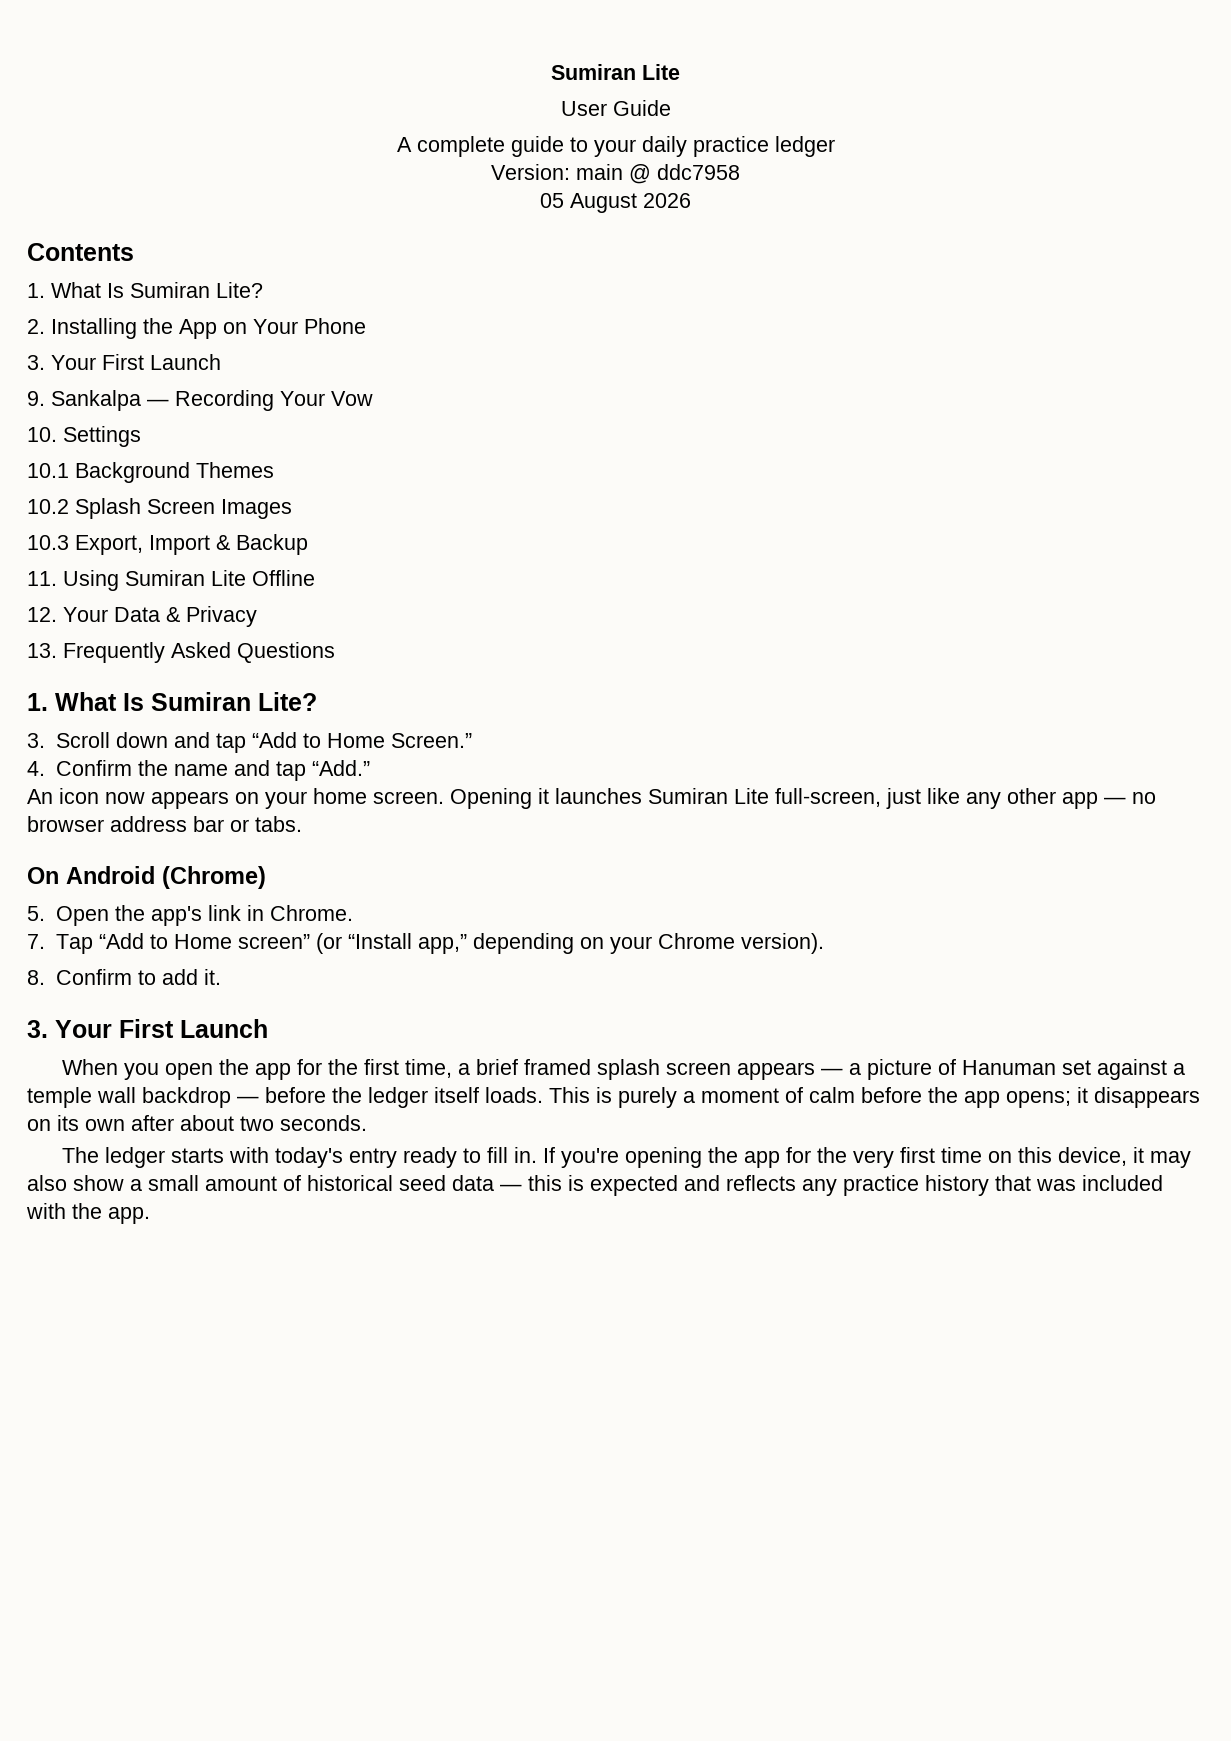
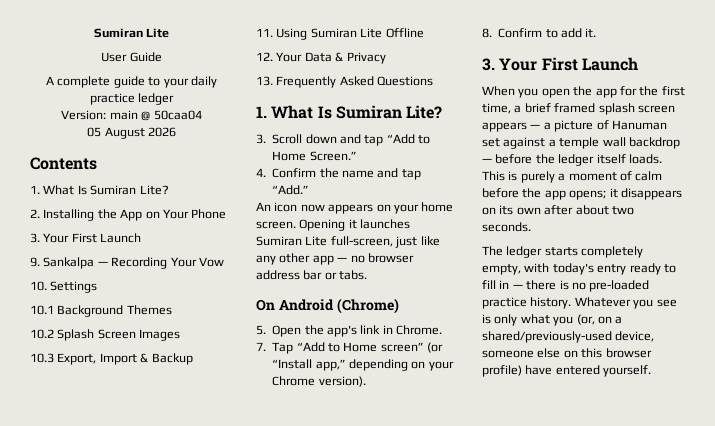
- Version: main @ ddc7958
+ Version: main @ 50caa04
- The ledger starts with today's entry ready to fill in. If you're opening the app for the very first time on this device, it may also show a small amount of historical seed data — this is expected and reflects any practice history that was included with the app.
+ The ledger starts completely empty, with today's entry ready to fill in — there is no pre-loaded practice history. Whatever you see is only what you (or, on a shared/previously-used device, someone else on this browser profile) have entered yourself.

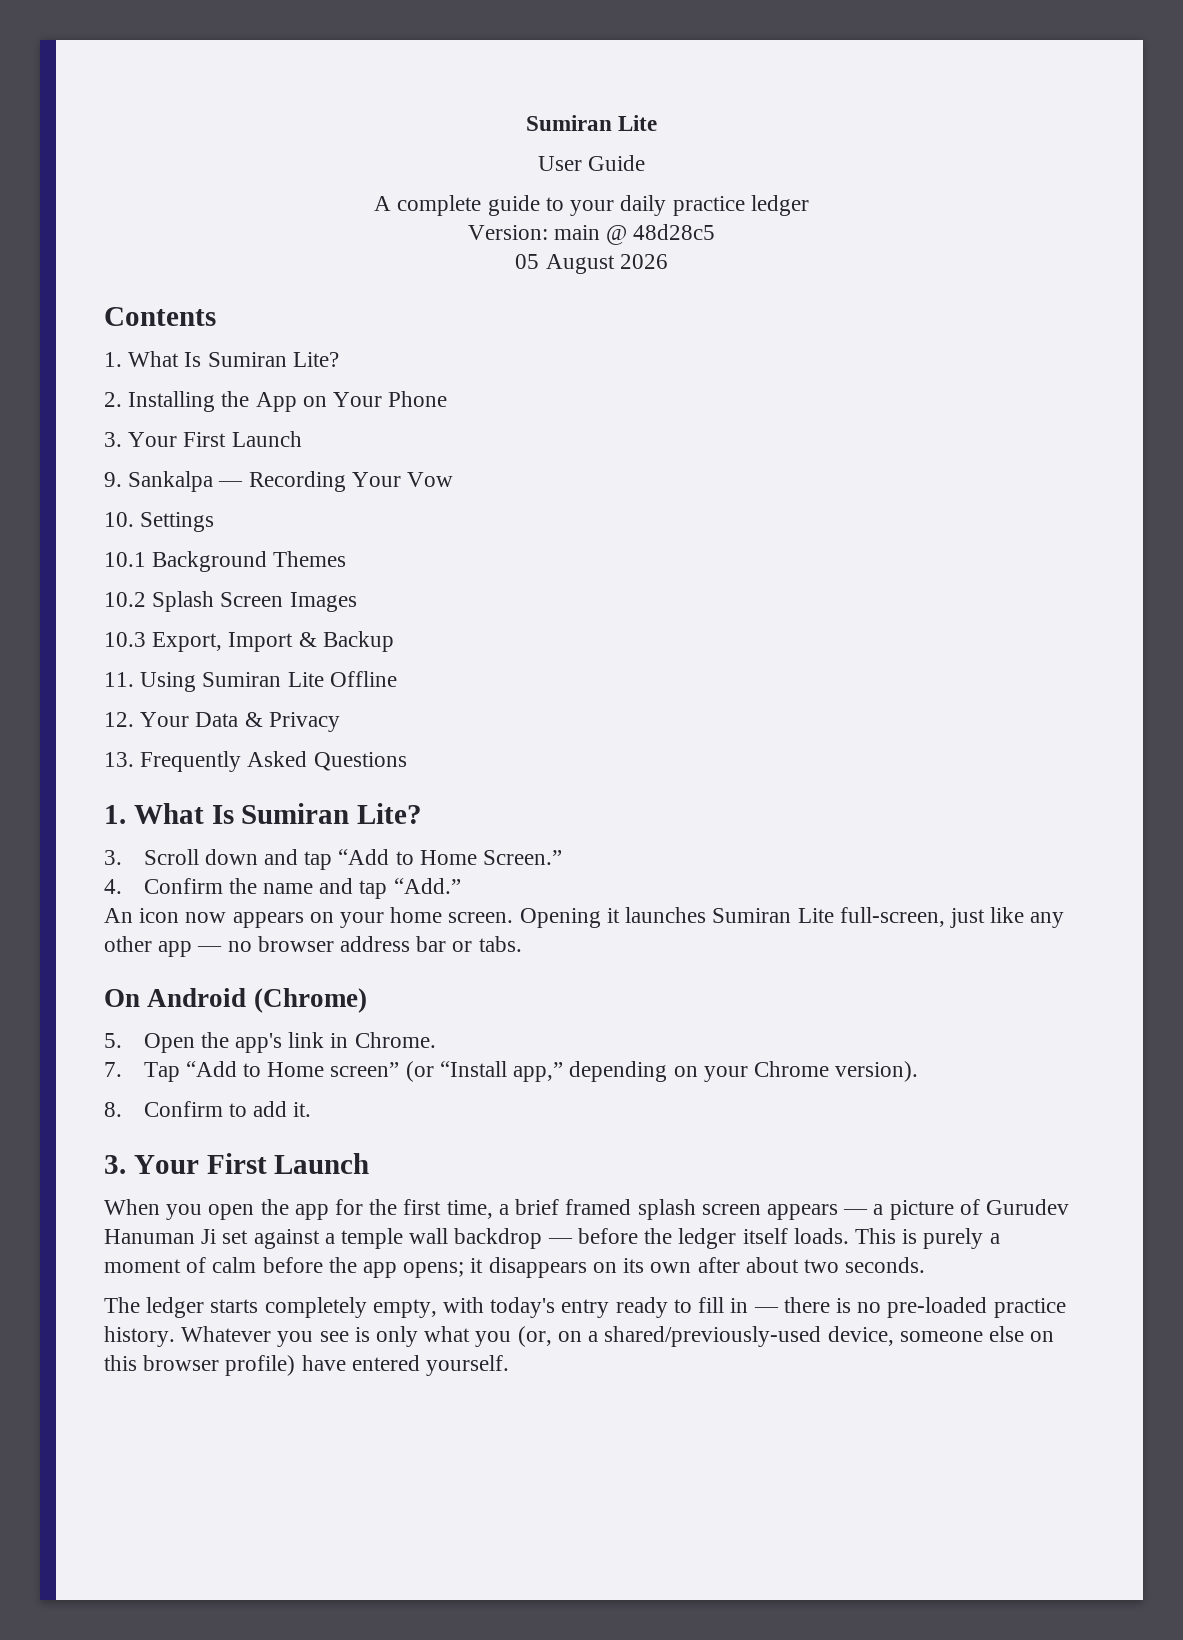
- Version: main @ 50caa04
+ Version: main @ 48d28c5
- When you open the app for the first time, a brief framed splash screen appears — a picture of Hanuman set against a temple wall backdrop — before the ledger itself loads.
+ When you open the app for the first time, a brief framed splash screen appears — a picture of Gurudev Hanuman Ji set against a temple wall backdrop — before the ledger itself loads.

